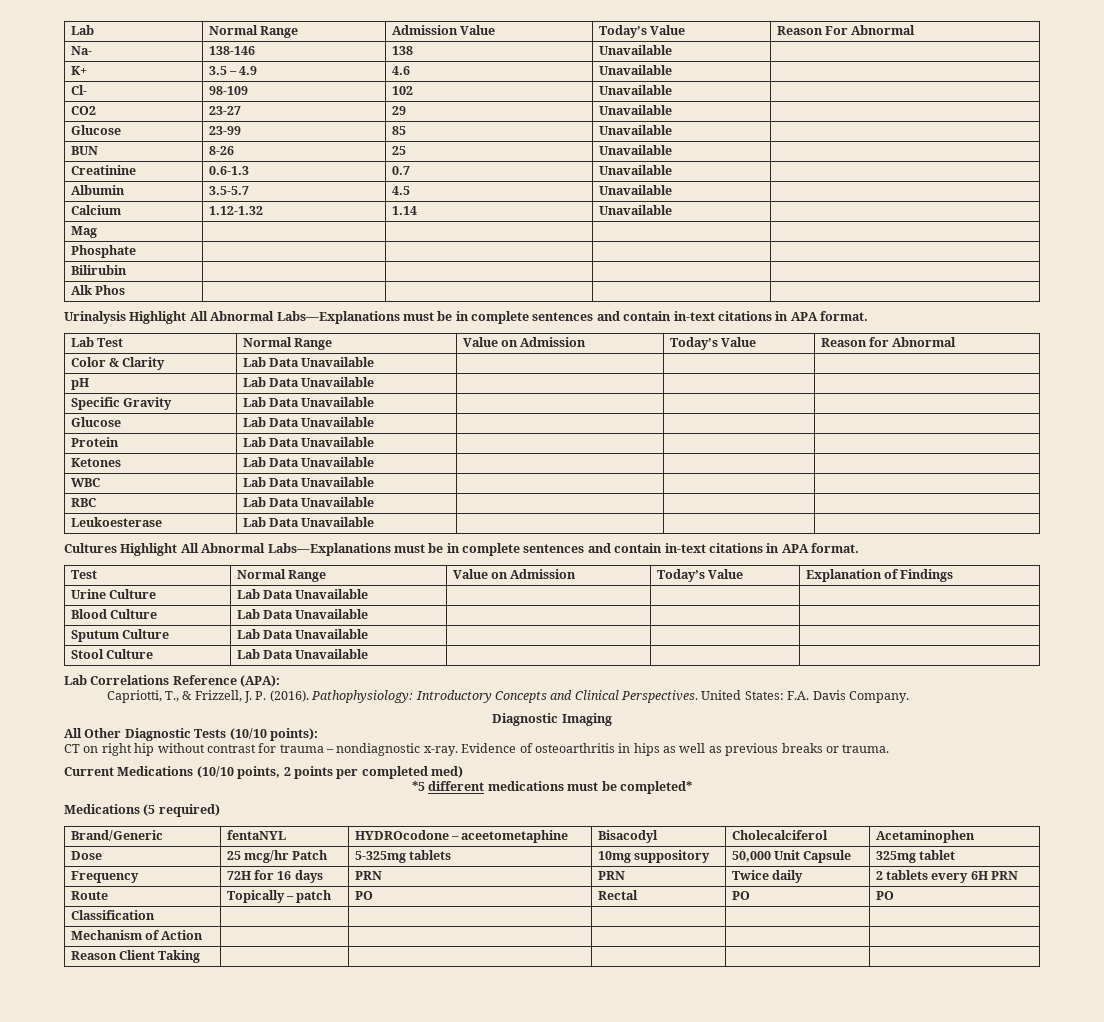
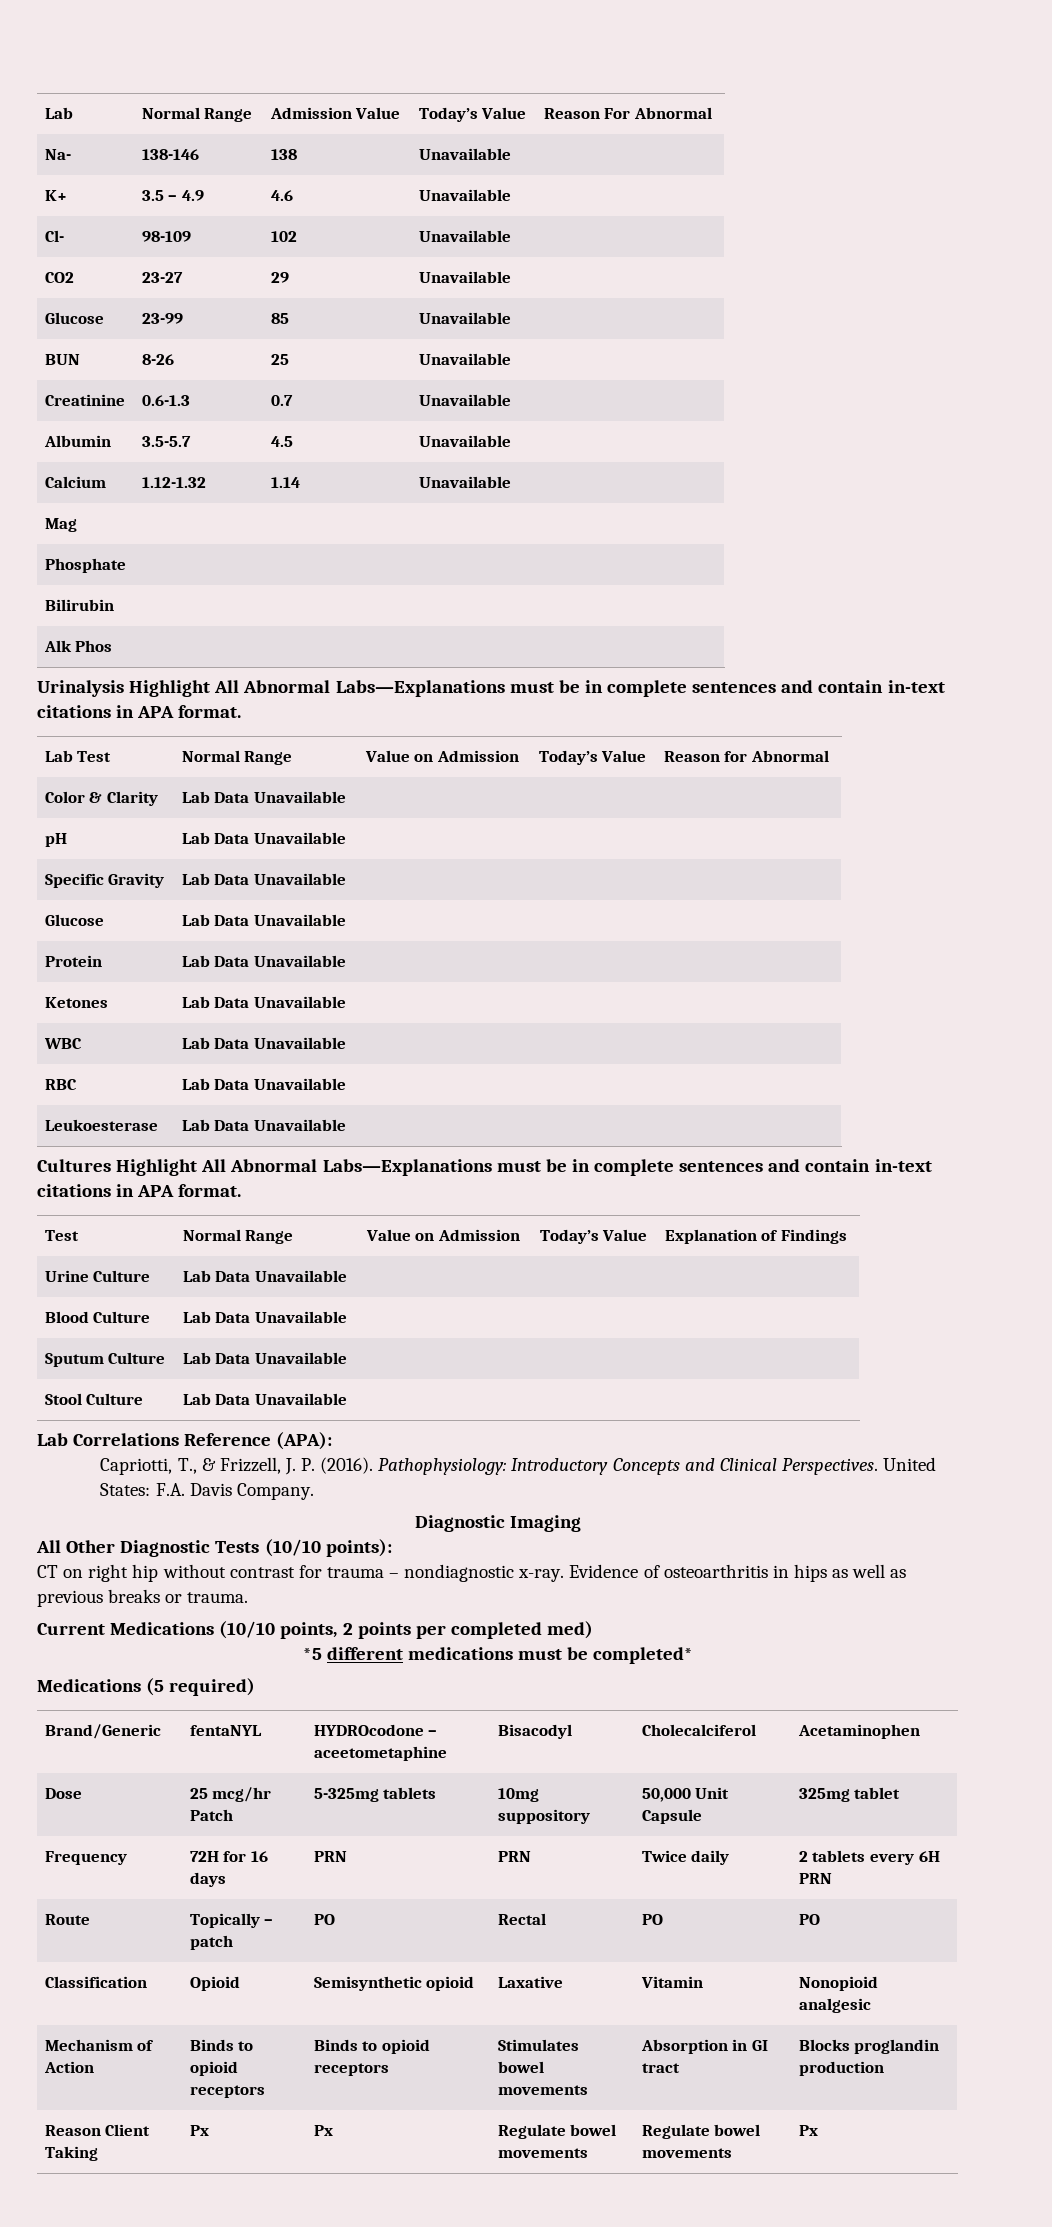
- Classification | | | | |
- Mechanism of Action | | | | |
- Reason Client Taking | | | | |
+ Classification | Opioid | Semisynthetic opioid | Laxative | Vitamin | Nonopioid analgesic
+ Mechanism of Action | Binds to opioid receptors | Binds to opioid receptors | Stimulates bowel movements | Absorption in GI tract | Blocks proglandin production
+ Reason Client Taking | Px | Px | Regulate bowel movements | Regulate bowel movements | Px

